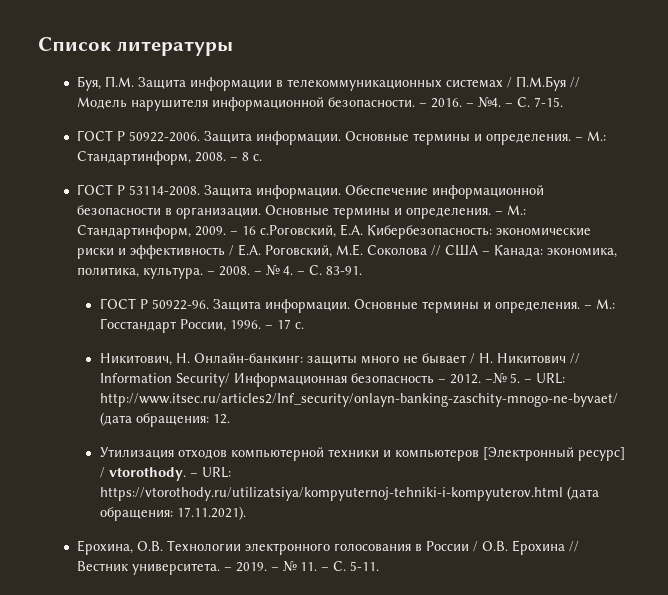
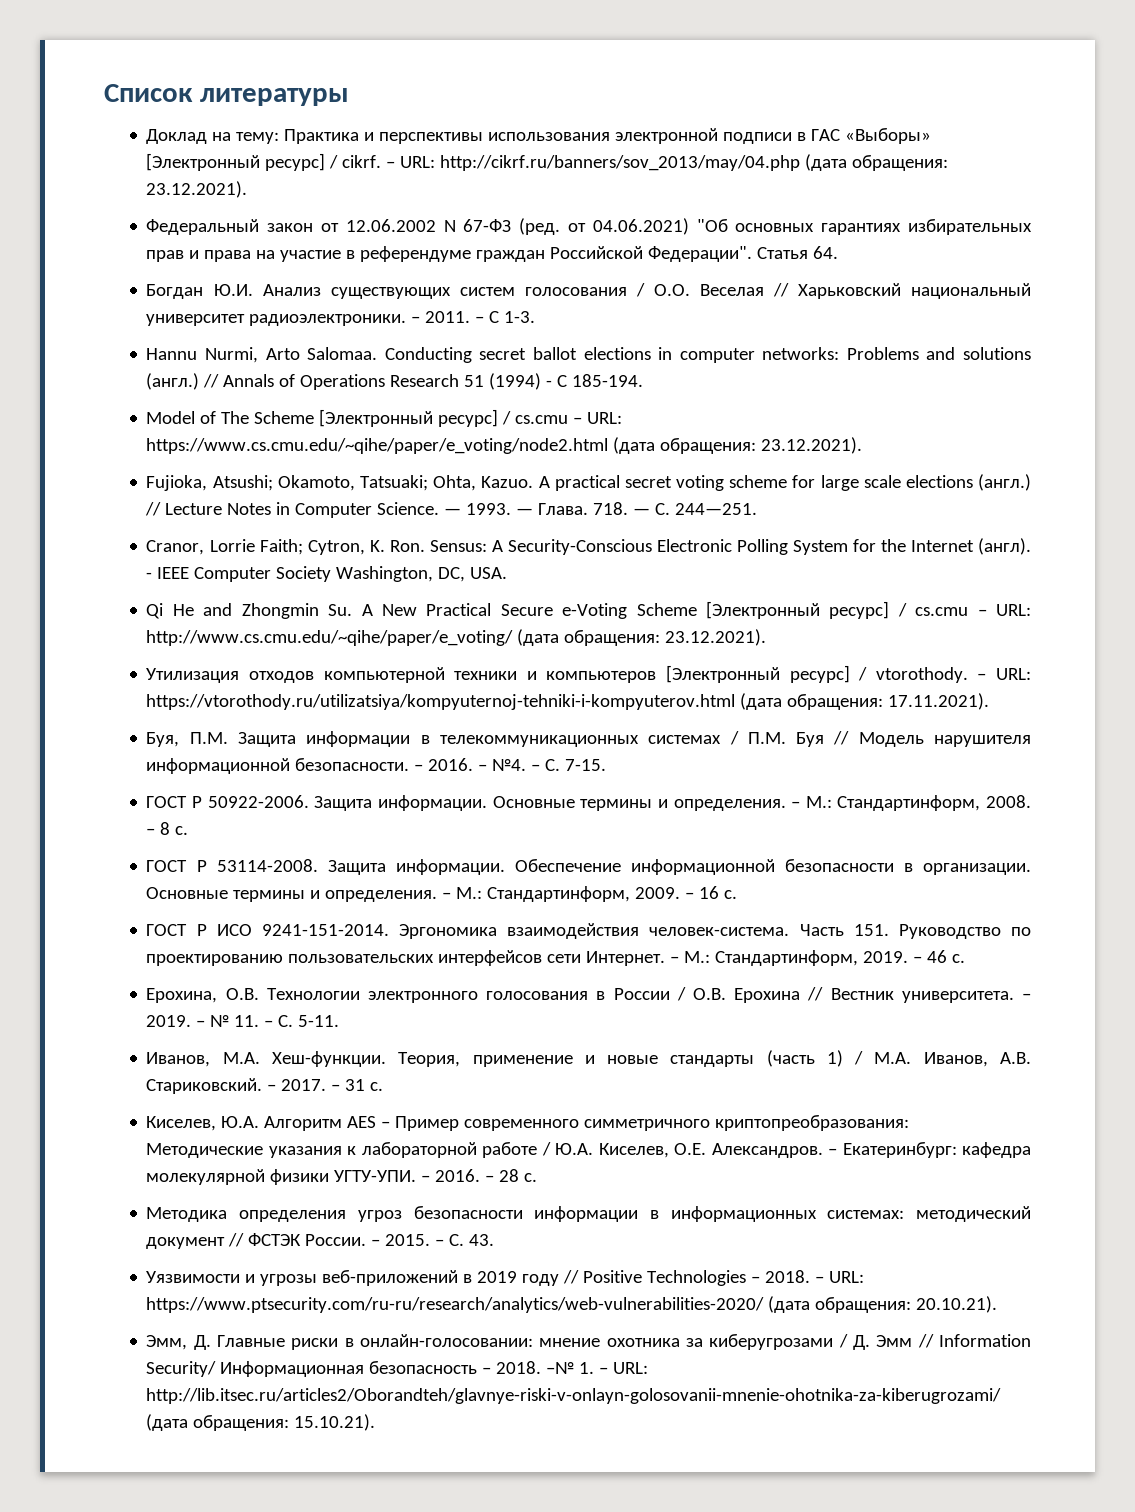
+ Доклад на тему: Практика и перспективы использования электронной подписи в ГАС «Выборы» [Электронный ресурс] / cikrf. – URL: http://cikrf.ru/banners/sov_2013/may/04.php (дата обращения: 23.12.2021).
+ Федеральный закон от 12.06.2002 N 67-ФЗ (ред. от 04.06.2021) "Об основных гарантиях избирательных прав и права на участие в референдуме граждан Российской Федерации". Статья 64.
+ Богдан Ю.И. Анализ существующих систем голосования / О.О. Веселая // Харьковский национальный университет радиоэлектроники. – 2011. – С 1-3.
+ Hannu Nurmi, Arto Salomaa. Conducting secret ballot elections in computer networks: Problems and solutions (англ.) // Annals of Operations Research 51 (1994) - С 185-194.
+ Model of The Scheme [Электронный ресурс] / cs.cmu – URL: https://www.cs.cmu.edu/~qihe/paper/e_voting/node2.html (дата обращения: 23.12.2021).
+ Fujioka, Atsushi; Okamoto, Tatsuaki; Ohta, Kazuo. A practical secret voting scheme for large scale elections (англ.) // Lecture Notes in Computer Science. — 1993. — Глава. 718. — С. 244—251.
+ Cranor, Lorrie Faith; Cytron, K. Ron. Sensus: A Security-Conscious Electronic Polling System for the Internet (англ). - IEEE Computer Society Washington, DC, USA.
+ Qi He and Zhongmin Su. A New Practical Secure e-Voting Scheme [Электронный ресурс] / cs.cmu – URL: http://www.cs.cmu.edu/~qihe/paper/e_voting/ (дата обращения: 23.12.2021).
+ Утилизация отходов компьютерной техники и компьютеров [Электронный ресурс] / vtorothody. – URL: https://vtorothody.ru/utilizatsiya/kompyuternoj-tehniki-i-kompyuterov.html (дата обращения: 17.11.2021).
- Буя, П.М. Защита информации в телекоммуникационных системах / П.М.Буя // Модель нарушителя информационной безопасности.
+ Буя, П.М. Защита информации в телекоммуникационных системах / П.М. Буя // Модель нарушителя информационной безопасности.
- – 16 с.Роговский, Е.А. Кибербезопасность: экономические риски и эффективность / Е.А. Роговский, М.Е. Соколова // США – Канада: экономика, политика, культура. – 2008. – № 4. – С. 83-91.
- ГОСТ Р 50922-96. Защита информации. Основные термины и определения. – М.: Госстандарт России, 1996. – 17 с.
- Никитович, Н. Онлайн-банкинг: защиты много не бывает / Н. Никитович // Information Security/ Информационная безопасность – 2012. –№ 5. – URL: http://www.itsec.ru/articles2/Inf_security/onlayn-banking-zaschity-mnogo-ne-byvaet/ (дата обращения: 12.
- Утилизация отходов компьютерной техники и компьютеров [Электронный ресурс] / vtorothody. – URL: https://vtorothody.ru/utilizatsiya/kompyuternoj-tehniki-i-kompyuterov.html (дата обращения: 17.11.2021).
+ – 16 с.
+ ГОСТ Р ИСО 9241-151-2014. Эргономика взаимодействия человек-система. Часть 151. Руководство по проектированию пользовательских интерфейсов сети Интернет. – М.: Стандартинформ, 2019. – 46 с.
+ Иванов, М.А. Хеш-функции. Теория, применение и новые стандарты (часть 1) / М.А. Иванов, А.В. Стариковский. – 2017. – 31 с.
+ Киселев, Ю.А. Алгоритм AES – Пример современного симметричного криптопреобразования: Методические указания к лабораторной работе / Ю.А. Киселев, О.Е. Александров. – Екатеринбург: кафедра молекулярной физики УГТУ-УПИ. – 2016. – 28 с.
+ Методика определения угроз безопасности информации в информационных системах: методический документ // ФСТЭК России. – 2015. – С. 43.
+ Уязвимости и угрозы веб-приложений в 2019 году // Positive Technologies – 2018. – URL: https://www.ptsecurity.com/ru-ru/research/analytics/web-vulnerabilities-2020/ (дата обращения: 20.10.21).
+ Эмм, Д. Главные риски в онлайн-голосовании: мнение охотника за киберугрозами / Д. Эмм // Information Security/ Информационная безопасность – 2018. –№ 1. – URL: http://lib.itsec.ru/articles2/Oborandteh/glavnye-riski-v-onlayn-golosovanii-mnenie-ohotnika-za-kiberugrozami/ (дата обращения: 15.10.21).

